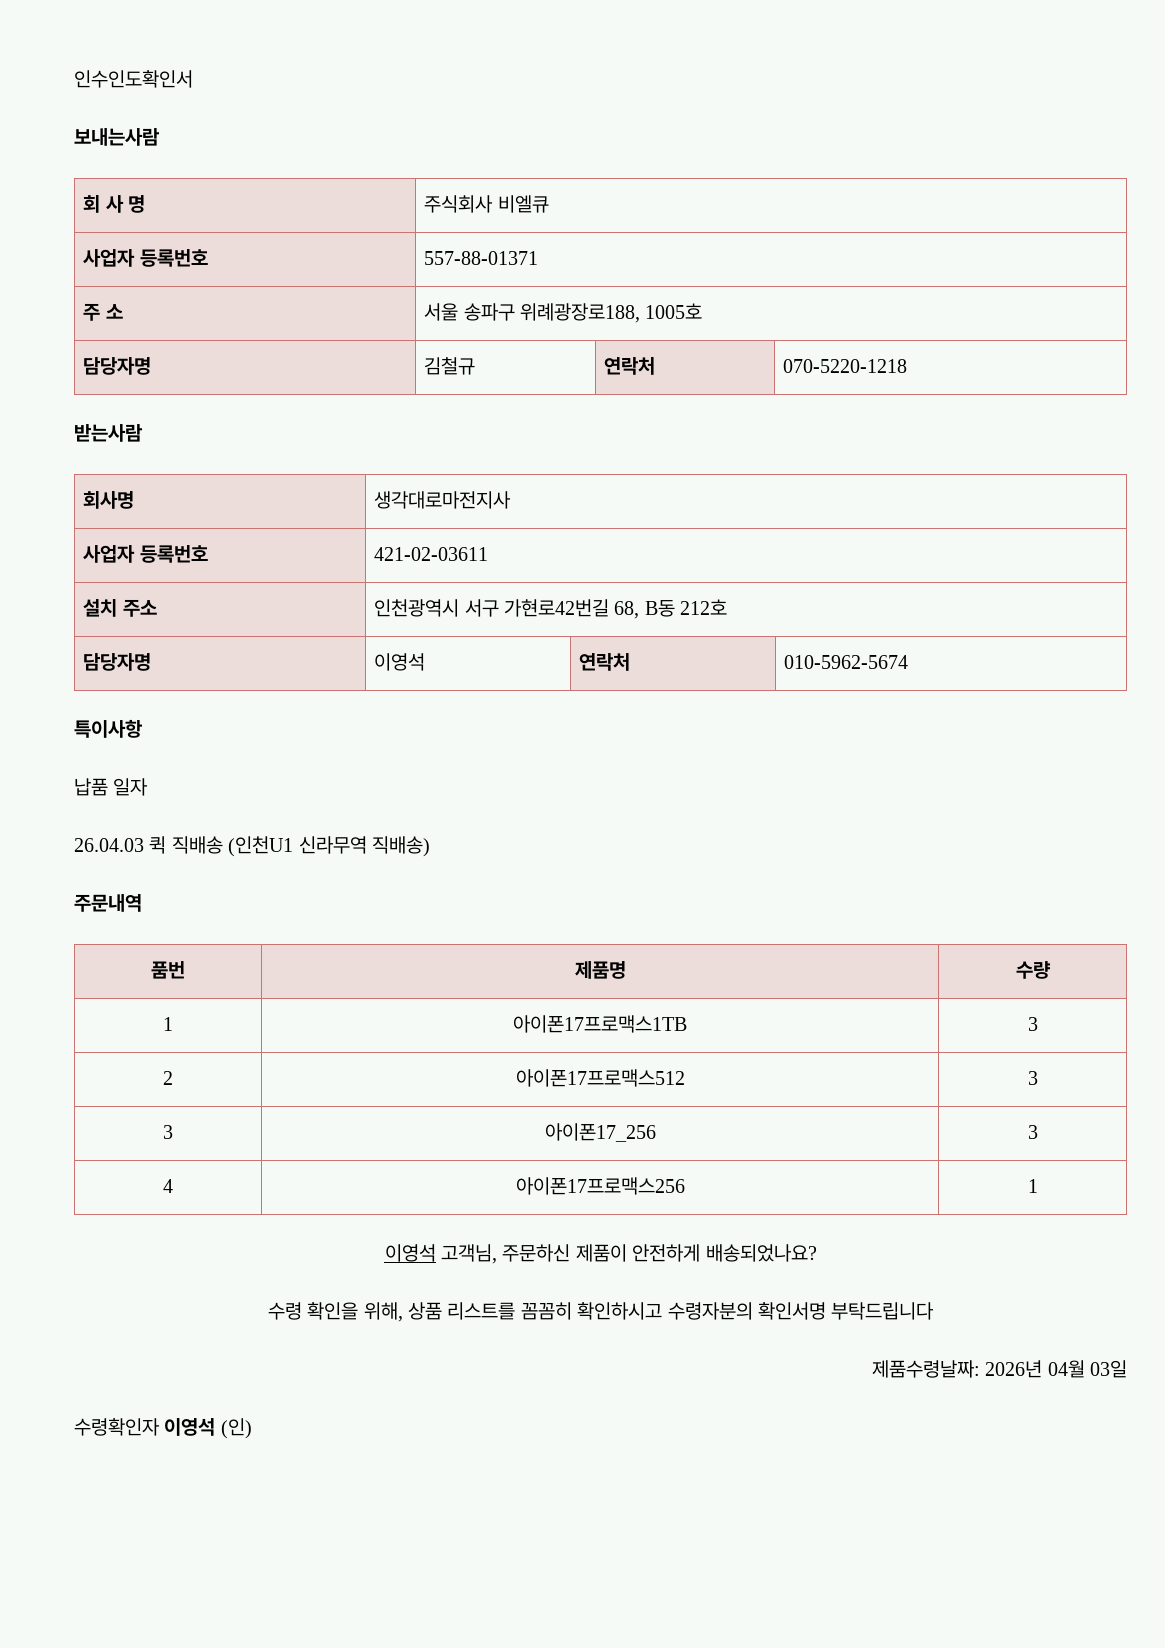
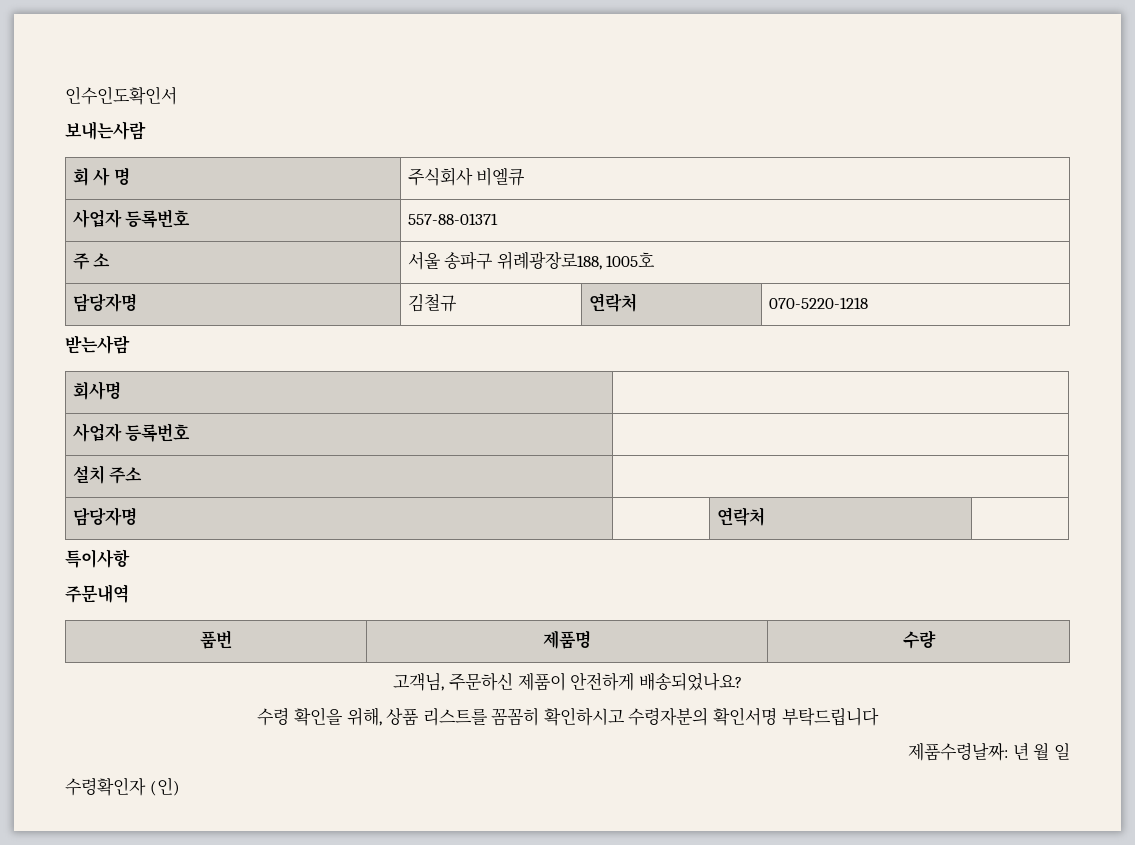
- 회사명 | 생각대로마전지사
- 사업자 등록번호 | 421-02-03611
+ 회사명 |
+ 사업자 등록번호 |
- 설치 주소 | 인천광역시 서구 가현로42번길 68, B동 212호
- 담당자명 | 이영석 | 연락처 | 010-5962-5674
+ 설치 주소 |
+ 담당자명 | | 연락처 |
- 납품 일자
- 26.04.03 퀵 직배송 (인천U1 신라무역 직배송)
  주문내역
  품번 | 제품명 | 수량
- 1 | 아이폰17프로맥스1TB | 3
- 2 | 아이폰17프로맥스512 | 3
- 3 | 아이폰17_256 | 3
- 4 | 아이폰17프로맥스256 | 1
- 이영석 고객님, 주문하신 제품이 안전하게 배송되었나요?
+ 고객님, 주문하신 제품이 안전하게 배송되었나요?
- 제품수령날짜: 2026년 04월 03일
+ 제품수령날짜: 년 월 일
- 수령확인자 이영석 (인)
+ 수령확인자 (인)

